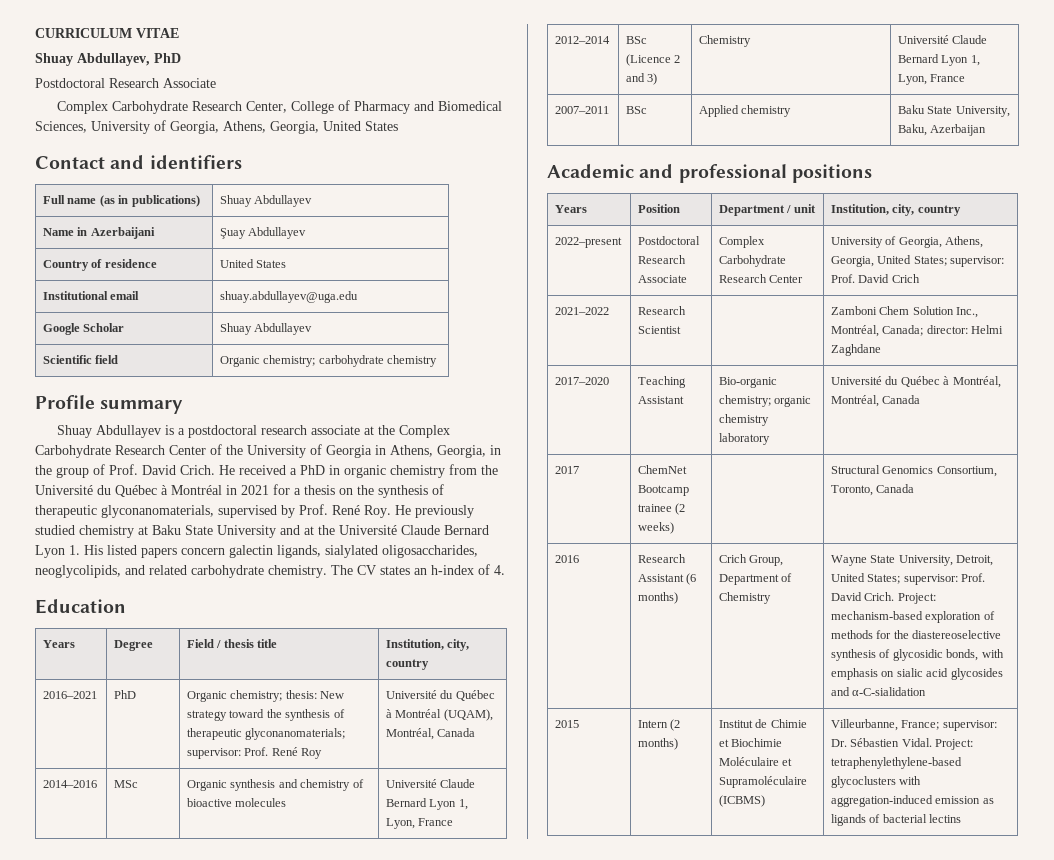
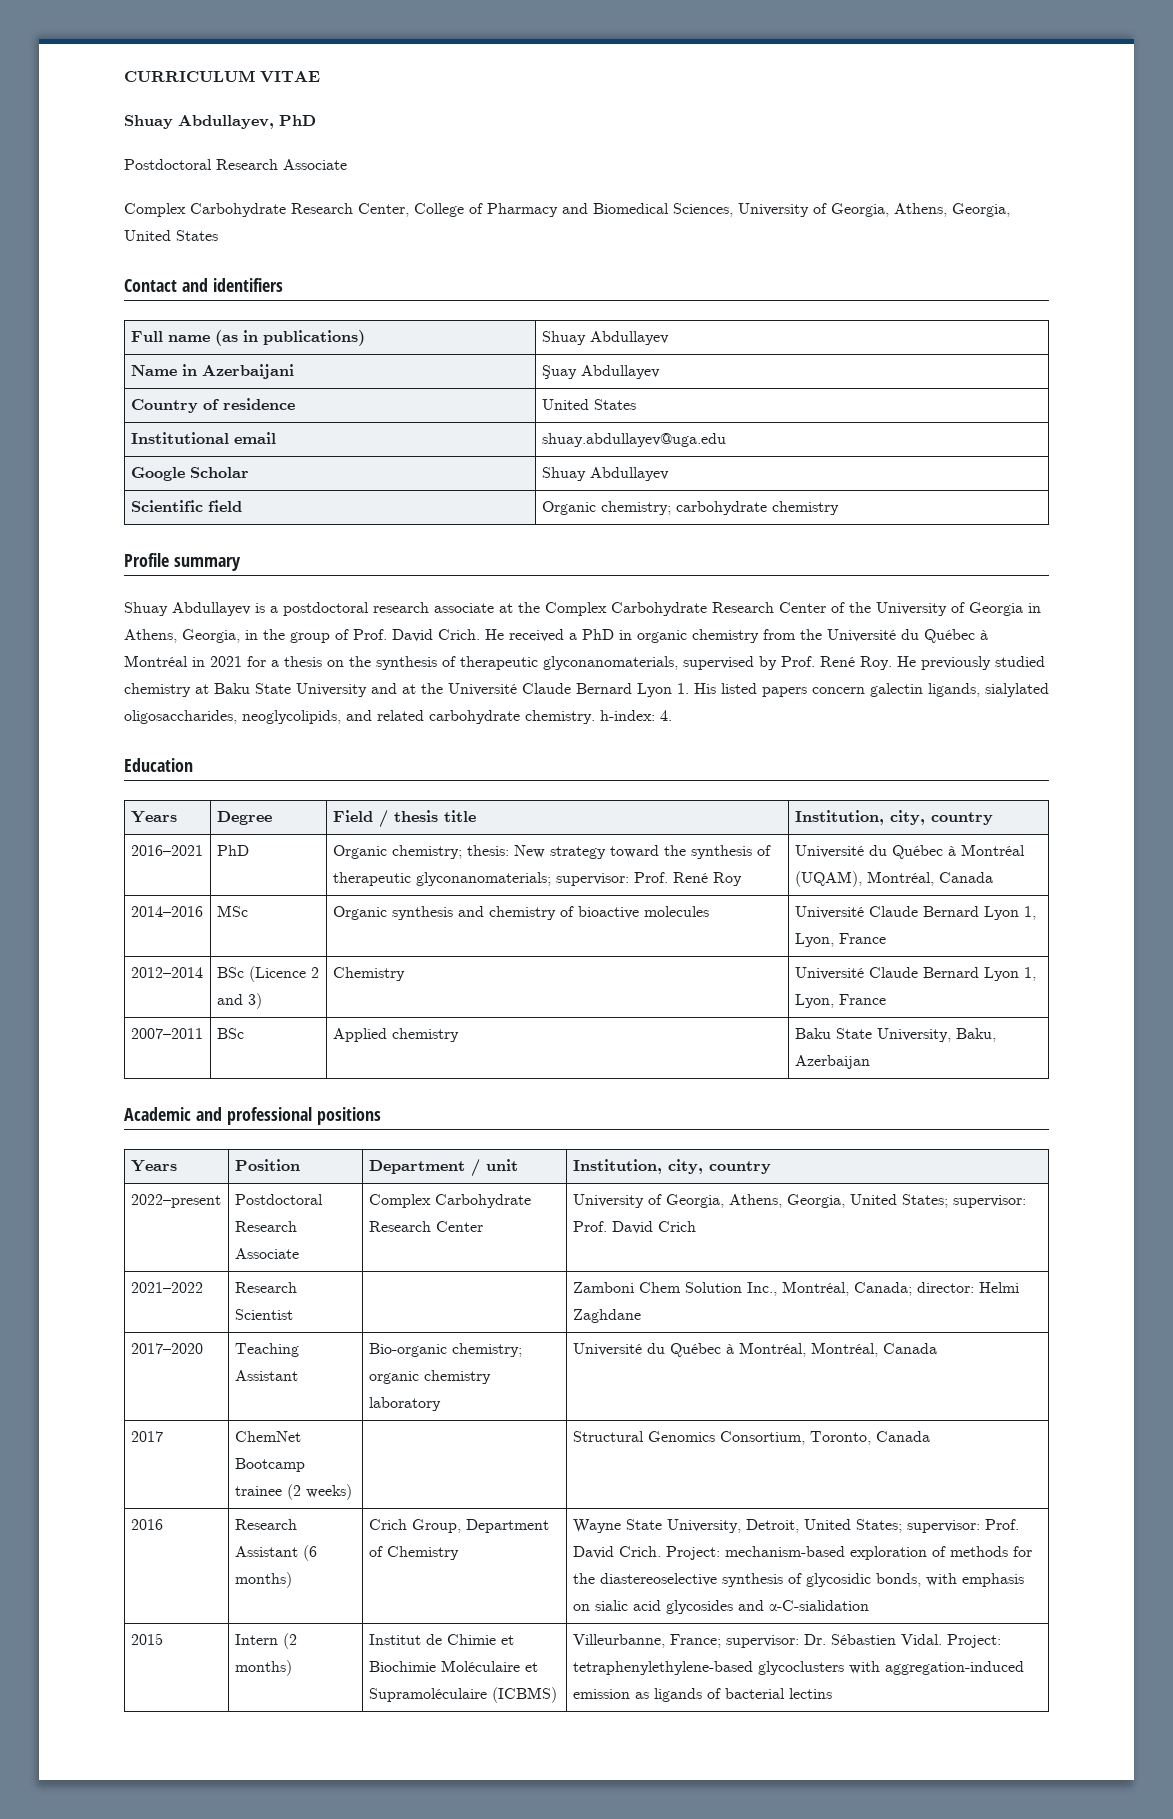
- He received a PhD in organic chemistry from the Université du Québec à Montréal in 2021 for a thesis on the synthesis of therapeutic glyconanomaterials, supervised by Prof. René Roy. He previously studied chemistry at Baku State University and at the Université Claude Bernard Lyon 1. His listed papers concern galectin ligands, sialylated oligosaccharides, neoglycolipids, and related carbohydrate chemistry. The CV states an h-index of 4.
+ He received a PhD in organic chemistry from the Université du Québec à Montréal in 2021 for a thesis on the synthesis of therapeutic glyconanomaterials, supervised by Prof. René Roy. He previously studied chemistry at Baku State University and at the Université Claude Bernard Lyon 1. His listed papers concern galectin ligands, sialylated oligosaccharides, neoglycolipids, and related carbohydrate chemistry. h-index: 4.

